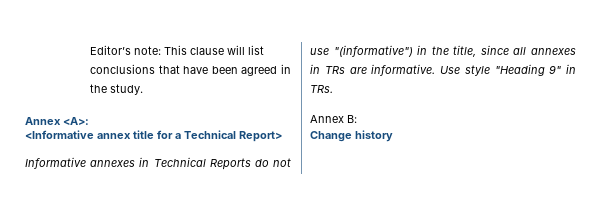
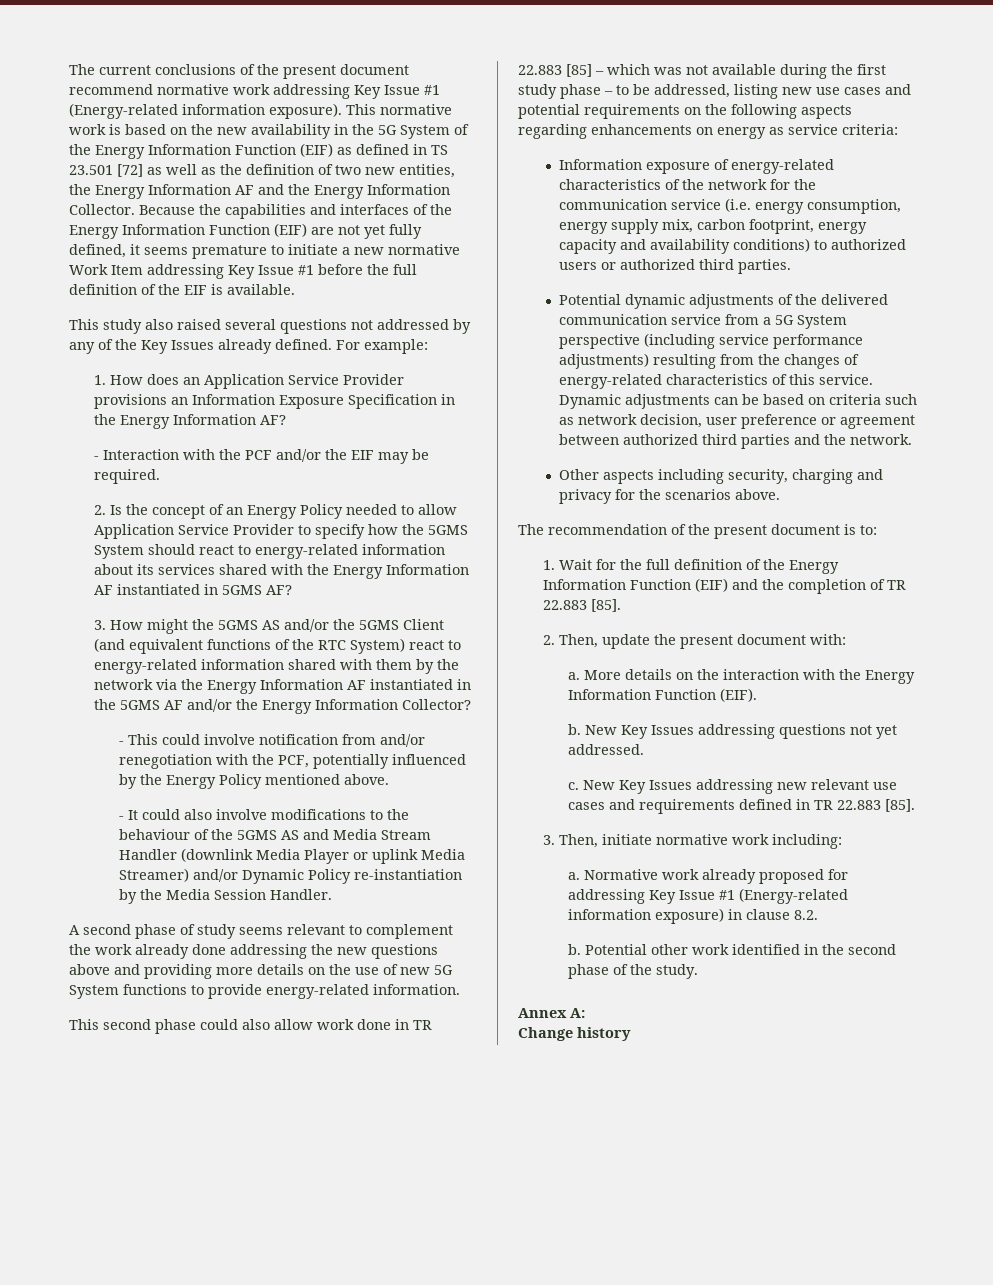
- Editor’s note: This clause will list conclusions that have been agreed in the study.
- Annex <A>:
- <Informative annex title for a Technical Report>
- Informative annexes in Technical Reports do not use "(informative") in the title, since all annexes in TRs are informative. Use style "Heading 9" in TRs.
- Annex B:
+ The current conclusions of the present document recommend normative work addressing Key Issue #1 (Energy-related information exposure). This normative work is based on the new availability in the 5G System of the Energy Information Function (EIF) as defined in TS 23.501 [72] as well as the definition of two new entities, the Energy Information AF and the Energy Information Collector. Because the capabilities and interfaces of the Energy Information Function (EIF) are not yet fully defined, it seems premature to initiate a new normative Work Item addressing Key Issue #1 before the full definition of the EIF is available.
+ This study also raised several questions not addressed by any of the Key Issues already defined. For example:
+ 1. How does an Application Service Provider provisions an Information Exposure Specification in the Energy Information AF?
+ - Interaction with the PCF and/or the EIF may be required.
+ 2. Is the concept of an Energy Policy needed to allow Application Service Provider to specify how the 5GMS System should react to energy-related information about its services shared with the Energy Information AF instantiated in 5GMS AF?
+ 3. How might the 5GMS AS and/or the 5GMS Client (and equivalent functions of the RTC System) react to energy-related information shared with them by the network via the Energy Information AF instantiated in the 5GMS AF and/or the Energy Information Collector?
+ - This could involve notification from and/or renegotiation with the PCF, potentially influenced by the Energy Policy mentioned above.
+ - It could also involve modifications to the behaviour of the 5GMS AS and Media Stream Handler (downlink Media Player or uplink Media Streamer) and/or Dynamic Policy re-instantiation by the Media Session Handler.
+ A second phase of study seems relevant to complement the work already done addressing the new questions above and providing more details on the use of new 5G System functions to provide energy-related information.
+ This second phase could also allow work done in TR 22.883 [85] – which was not available during the first study phase – to be addressed, listing new use cases and potential requirements on the following aspects regarding enhancements on energy as service criteria:
+ Information exposure of energy-related characteristics of the network for the communication service (i.e. energy consumption, energy supply mix, carbon footprint, energy capacity and availability conditions) to authorized users or authorized third parties.
+ Potential dynamic adjustments of the delivered communication service from a 5G System perspective (including service performance adjustments) resulting from the changes of energy-related characteristics of this service. Dynamic adjustments can be based on criteria such as network decision, user preference or agreement between authorized third parties and the network.
+ Other aspects including security, charging and privacy for the scenarios above.
+ The recommendation of the present document is to:
+ 1. Wait for the full definition of the Energy Information Function (EIF) and the completion of TR 22.883 [85].
+ 2. Then, update the present document with:
+ a. More details on the interaction with the Energy Information Function (EIF).
+ b. New Key Issues addressing questions not yet addressed.
+ c. New Key Issues addressing new relevant use cases and requirements defined in TR 22.883 [85].
+ 3. Then, initiate normative work including:
+ a. Normative work already proposed for addressing Key Issue #1 (Energy-related information exposure) in clause 8.2.
+ b. Potential other work identified in the second phase of the study.
+ Annex A:

